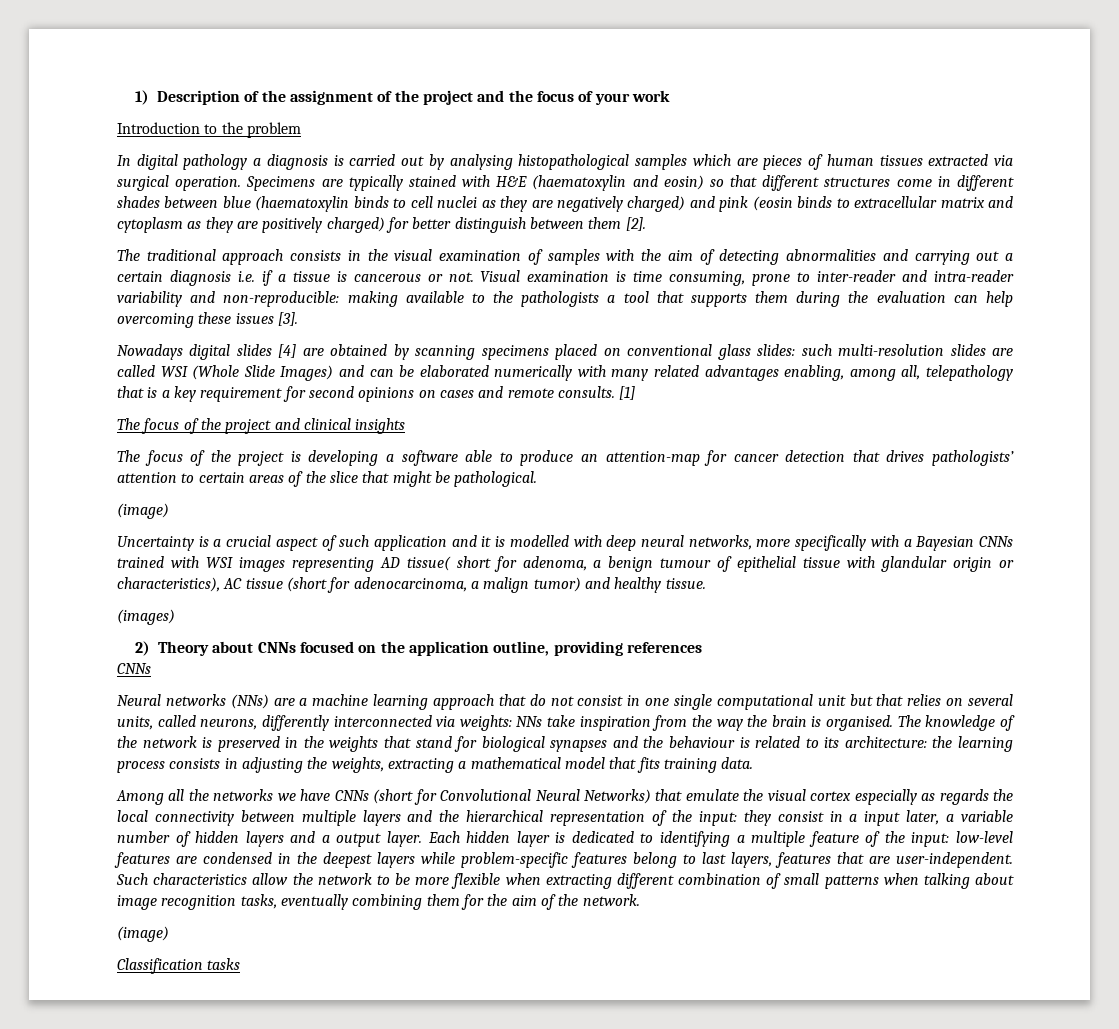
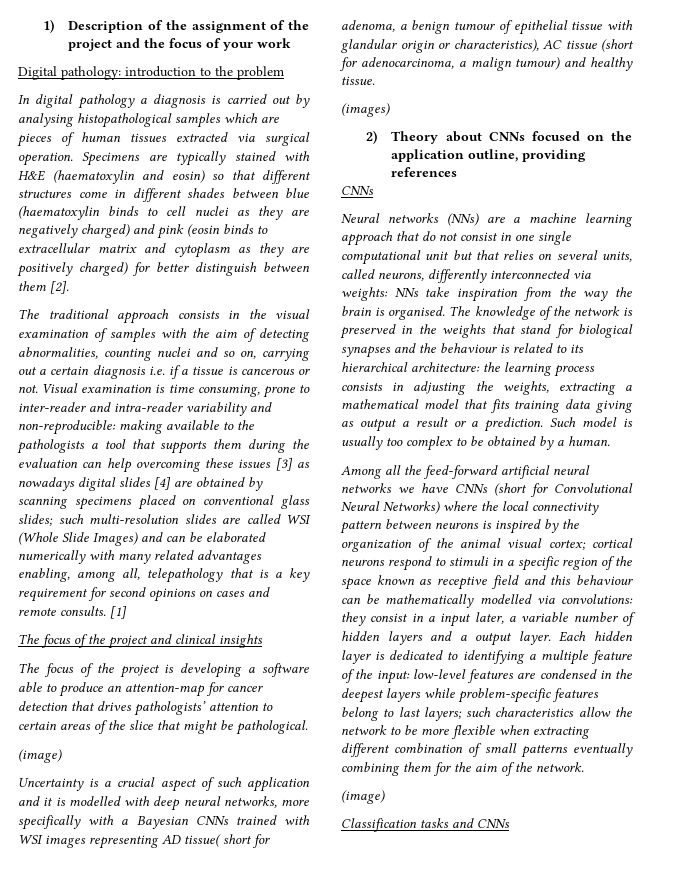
- Introduction to the problem
+ Digital pathology: introduction to the problem
- The traditional approach consists in the visual examination of samples with the aim of detecting abnormalities and carrying out a certain diagnosis i.e. if a tissue is cancerous or not.
+ The traditional approach consists in the visual examination of samples with the aim of detecting abnormalities, counting nuclei and so on, carrying out a certain diagnosis i.e. if a tissue is cancerous or not.
- making available to the pathologists a tool that supports them during the evaluation can help overcoming these issues [3].
- Nowadays digital slides [4] are obtained by scanning specimens placed on conventional glass slides:
+ making available to the pathologists a tool that supports them during the evaluation can help overcoming these issues [3] as nowadays digital slides [4] are obtained by scanning specimens placed on conventional glass slides;
- Uncertainty is a crucial aspect of such application and it is modelled with deep neural networks, more specifically with a Bayesian CNNs trained with WSI images representing AD tissue( short for adenoma, a benign tumour of epithelial tissue with glandular origin or characteristics), AC tissue (short for adenocarcinoma, a malign tumor) and healthy tissue.
+ Uncertainty is a crucial aspect of such application and it is modelled with deep neural networks, more specifically with a Bayesian CNNs trained with WSI images representing AD tissue( short for adenoma, a benign tumour of epithelial tissue with glandular origin or characteristics), AC tissue (short for adenocarcinoma, a malign tumour) and healthy tissue.
- The knowledge of the network is preserved in the weights that stand for biological synapses and the behaviour is related to its architecture: the learning process consists in adjusting the weights, extracting a mathematical model that fits training data.
+ The knowledge of the network is preserved in the weights that stand for biological synapses and the behaviour is related to its hierarchical architecture: the learning process consists in adjusting the weights, extracting a mathematical model that fits training data giving as output a result or a prediction. Such model is usually too complex to be obtained by a human.
- Among all the networks we have CNNs (short for Convolutional Neural Networks) that emulate the visual cortex especially as regards the local connectivity between multiple layers and the hierarchical representation of the input: they consist in a input later, a variable number of hidden layers and a output layer.
+ Among all the feed-forward artificial neural networks we have CNNs (short for Convolutional Neural Networks) where the local connectivity pattern between neurons is inspired by the organization of the animal visual cortex; cortical neurons respond to stimuli in a specific region of the space known as receptive field and this behaviour can be mathematically modelled via convolutions: they consist in a input later, a variable number of hidden layers and a output layer.
- Each hidden layer is dedicated to identifying a multiple feature of the input: low-level features are condensed in the deepest layers while problem-specific features belong to last layers, features that are user-independent. Such characteristics allow the network to be more flexible when extracting different combination of small patterns when talking about image recognition tasks, eventually combining them for the aim of the network.
+ Each hidden layer is dedicated to identifying a multiple feature of the input: low-level features are condensed in the deepest layers while problem-specific features belong to last layers; such characteristics allow the network to be more flexible when extracting different combination of small patterns eventually combining them for the aim of the network.
- Classification tasks
+ Classification tasks and CNNs

